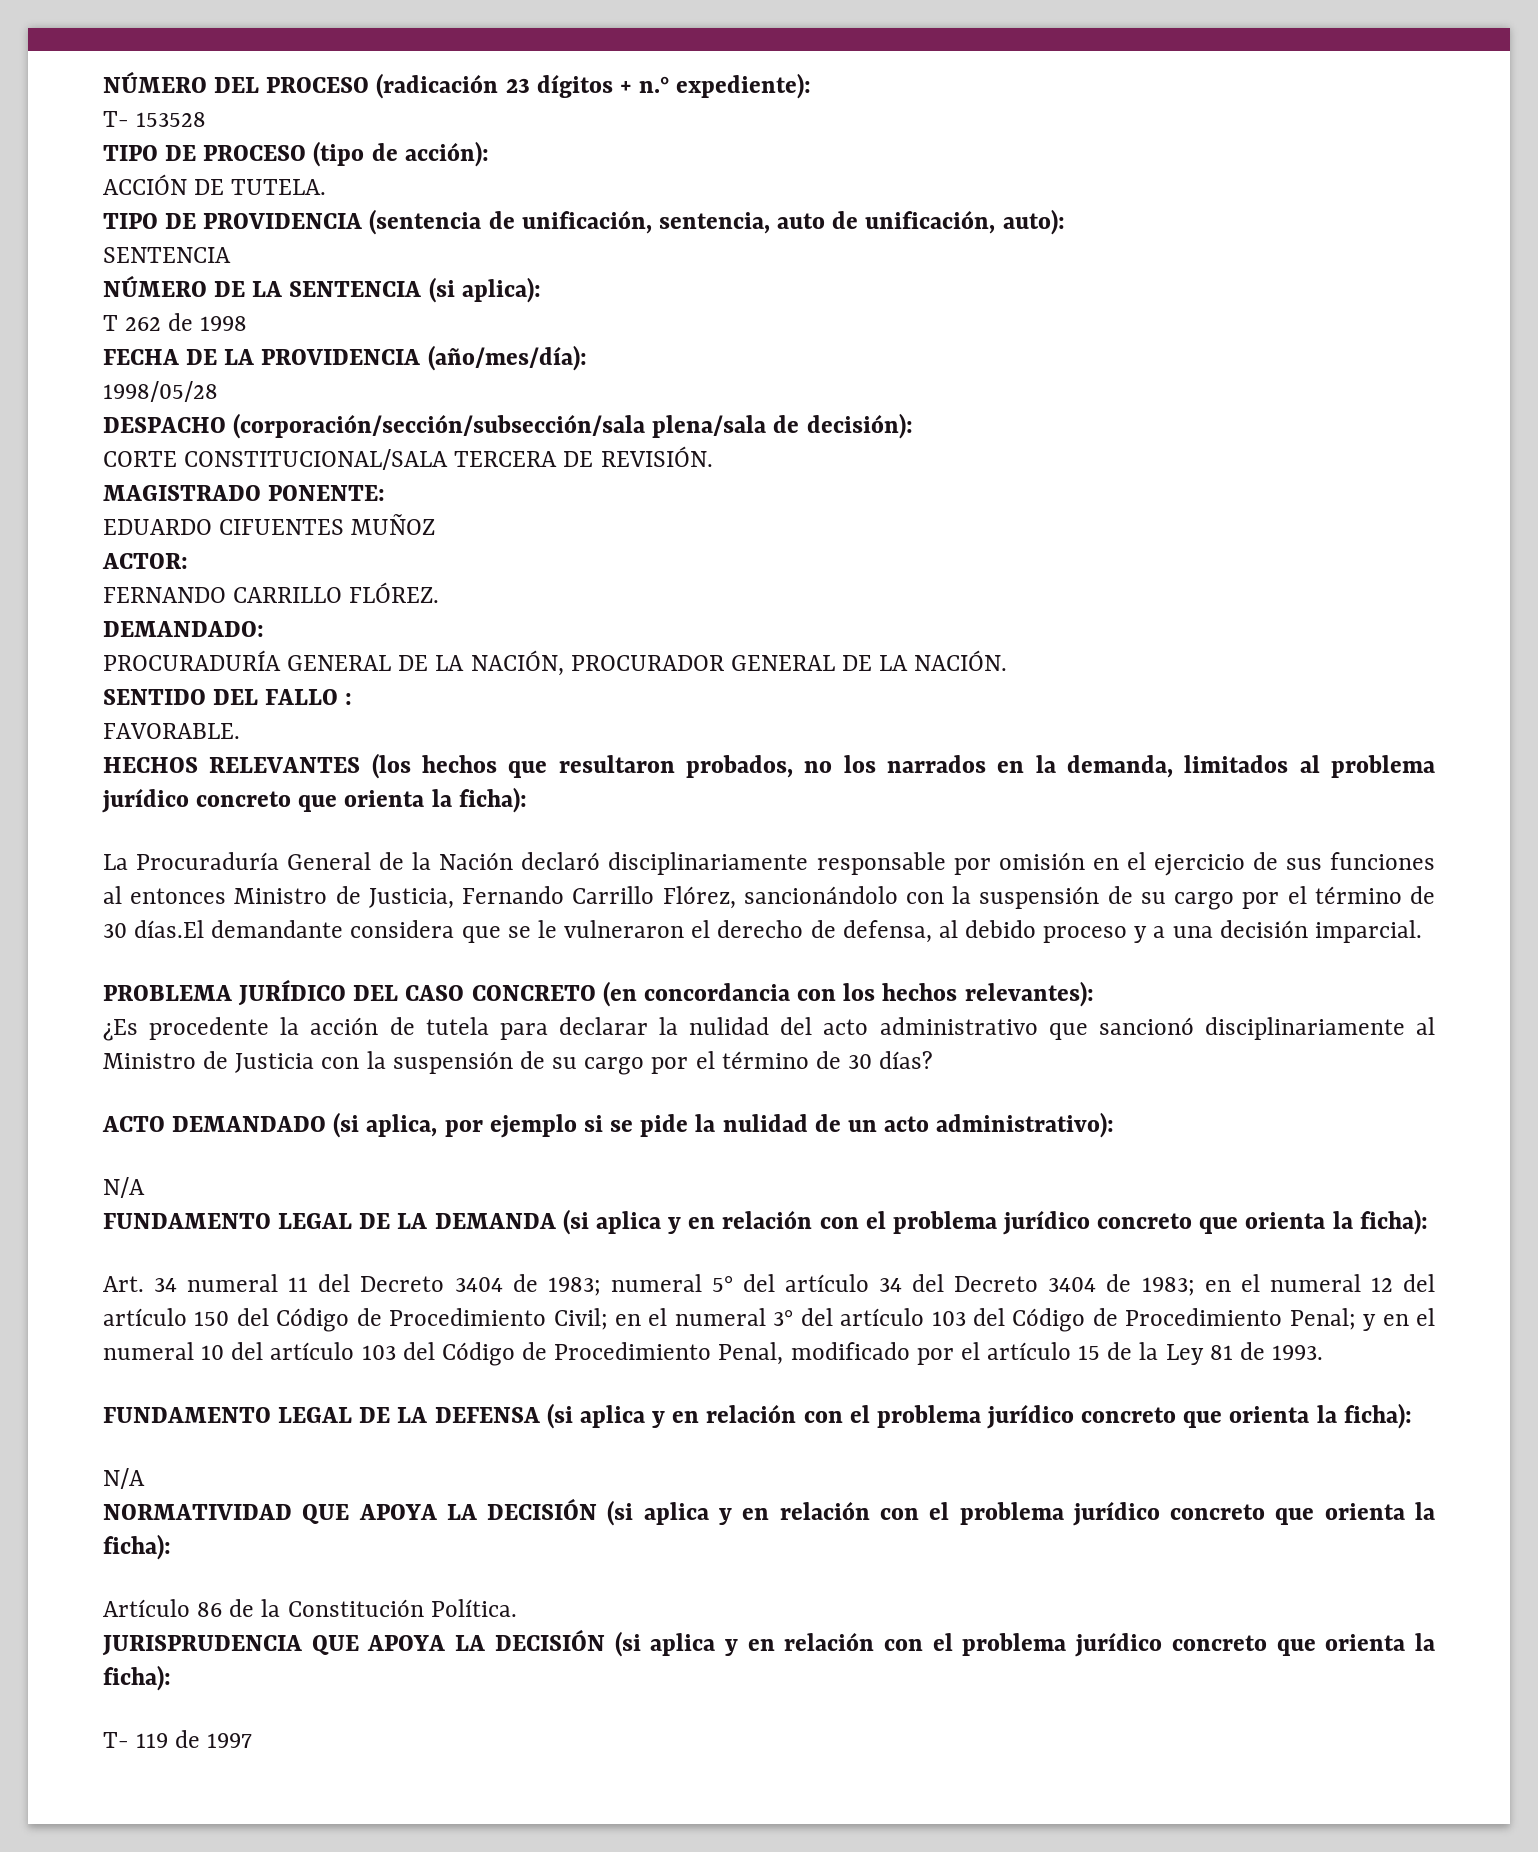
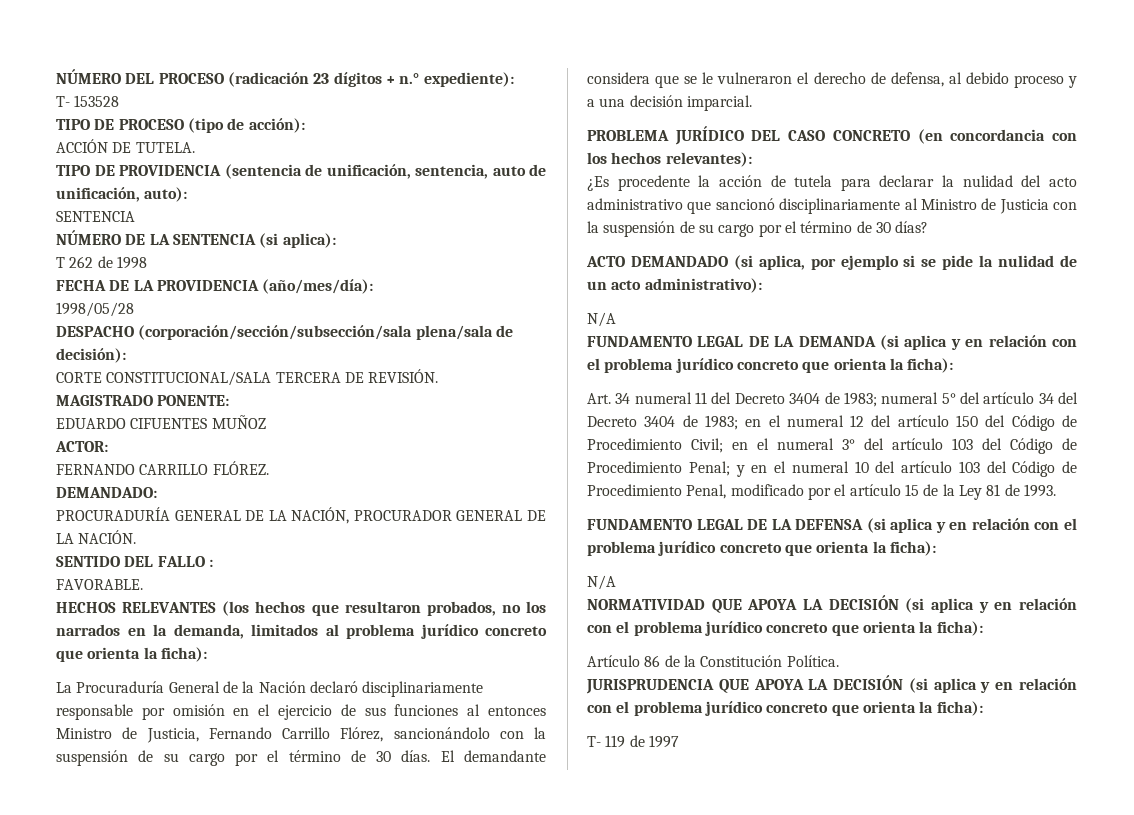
- La Procuraduría General de la Nación declaró disciplinariamente responsable por omisión en el ejercicio de sus funciones al entonces Ministro de Justicia, Fernando Carrillo Flórez, sancionándolo con la suspensión de su cargo por el término de 30 días.El demandante considera que se le vulneraron el derecho de defensa, al debido proceso y a una decisión imparcial.
+ La Procuraduría General de la Nación declaró disciplinariamente responsable por omisión en el ejercicio de sus funciones al entonces Ministro de Justicia, Fernando Carrillo Flórez, sancionándolo con la suspensión de su cargo por el término de 30 días. El demandante considera que se le vulneraron el derecho de defensa, al debido proceso y a una decisión imparcial.

